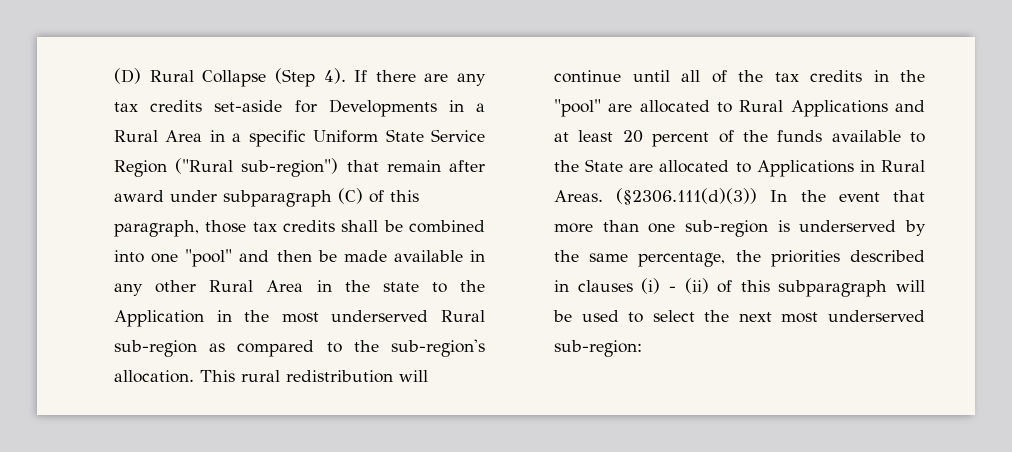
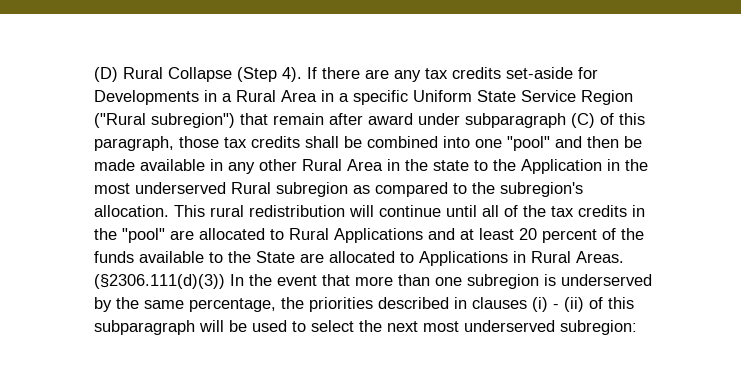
- If there are any tax credits set-aside for Developments in a Rural Area in a specific Uniform State Service Region ("Rural sub-region") that remain after award under subparagraph (C) of this paragraph, those tax credits shall be combined into one "pool" and then be made available in any other Rural Area in the state to the Application in the most underserved Rural sub-region as compared to the sub-region's allocation.
+ If there are any tax credits set-aside for Developments in a Rural Area in a specific Uniform State Service Region ("Rural subregion") that remain after award under subparagraph (C) of this paragraph, those tax credits shall be combined into one "pool" and then be made available in any other Rural Area in the state to the Application in the most underserved Rural subregion as compared to the subregion's allocation.
- (§2306.111(d)(3)) In the event that more than one sub-region is underserved by the same percentage, the priorities described in clauses (i) - (ii) of this subparagraph will be used to select the next most underserved sub-region:
+ (§2306.111(d)(3)) In the event that more than one subregion is underserved by the same percentage, the priorities described in clauses (i) - (ii) of this subparagraph will be used to select the next most underserved subregion:

